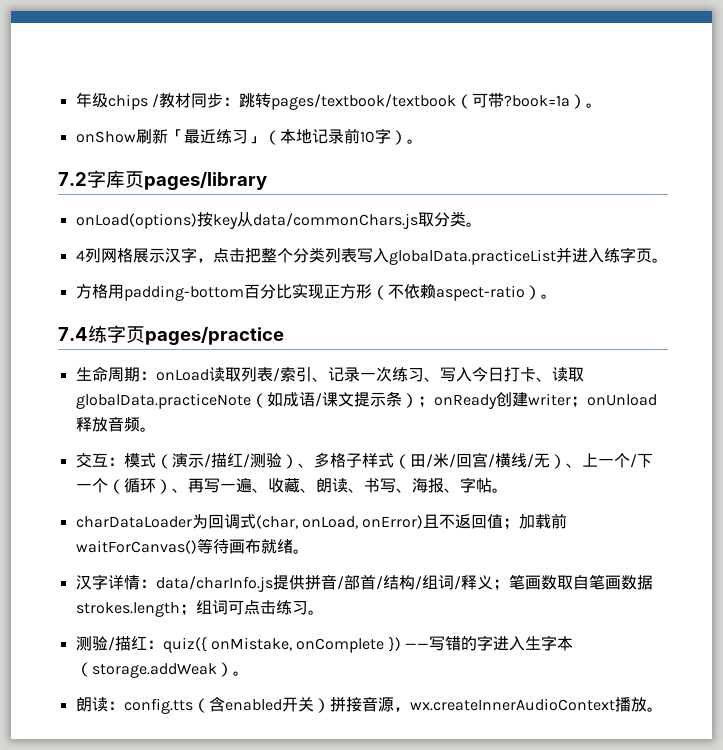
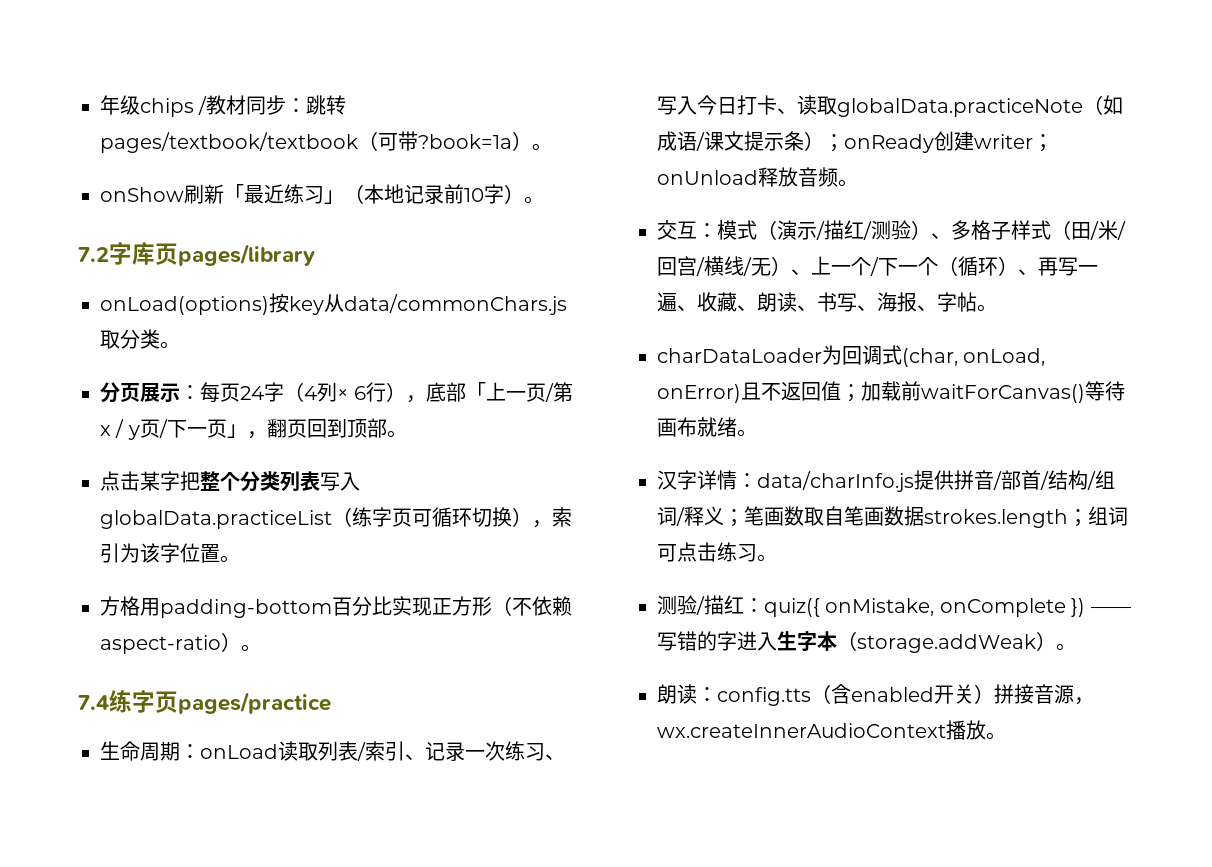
- 4列网格展示汉字，点击把整个分类列表写入globalData.practiceList并进入练字页。
+ 分页展示：每页24字（4列× 6行），底部「上一页/第x / y页/下一页」，翻页回到顶部。
+ 点击某字把整个分类列表写入globalData.practiceList（练字页可循环切换），索引为该字位置。

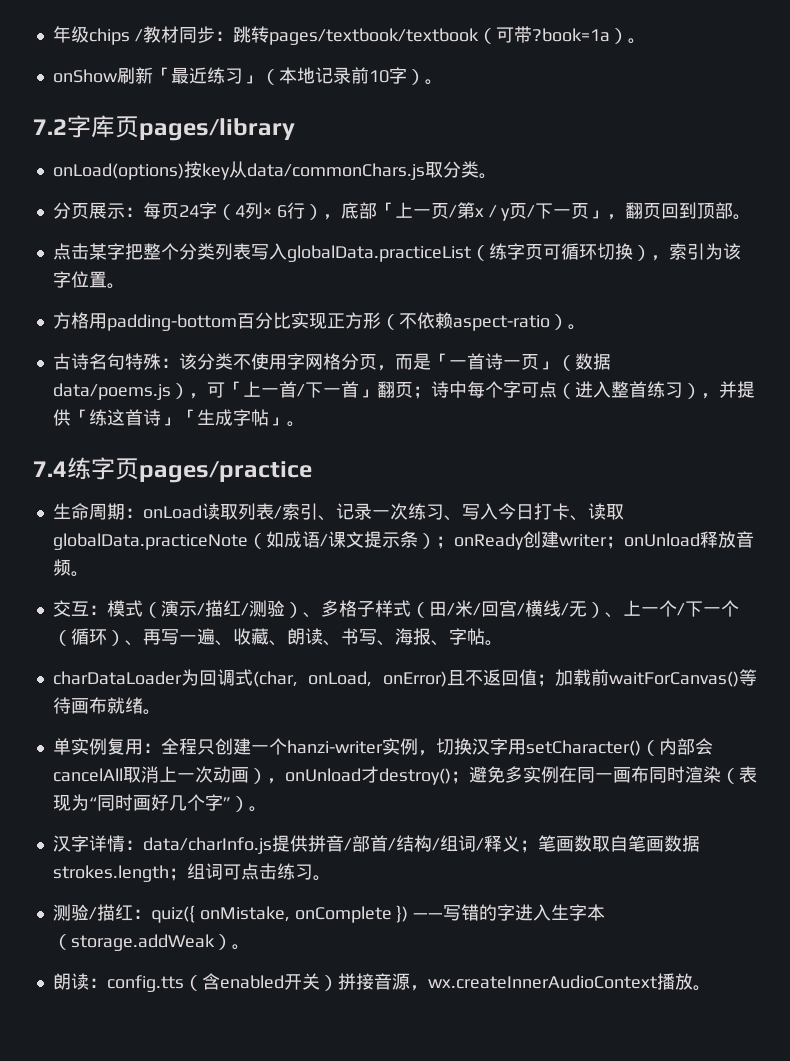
+ 古诗名句特殊：该分类不使用字网格分页，而是「一首诗一页」（数据data/poems.js），可「上一首/下一首」翻页；诗中每个字可点（进入整首练习），并提供「练这首诗」「生成字帖」。
+ 单实例复用：全程只创建一个hanzi-writer实例，切换汉字用setCharacter()（内部会cancelAll取消上一次动画），onUnload才destroy()；避免多实例在同一画布同时渲染（表现为“同时画好几个字”）。

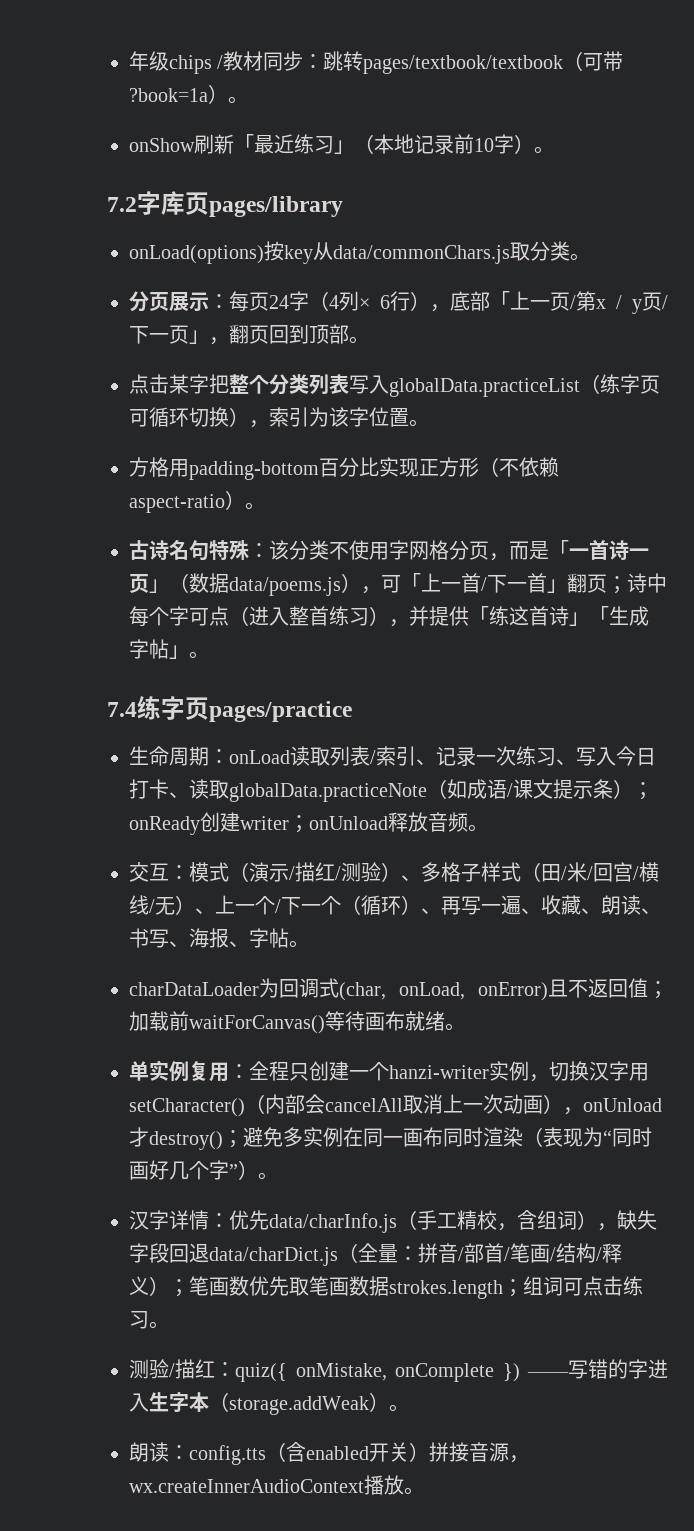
- 汉字详情：data/charInfo.js提供拼音/部首/结构/组词/释义；笔画数取自笔画数据strokes.length；组词可点击练习。
+ 汉字详情：优先data/charInfo.js（手工精校，含组词），缺失字段回退data/charDict.js（全量：拼音/部首/笔画/结构/释义）；笔画数优先取笔画数据strokes.length；组词可点击练习。

